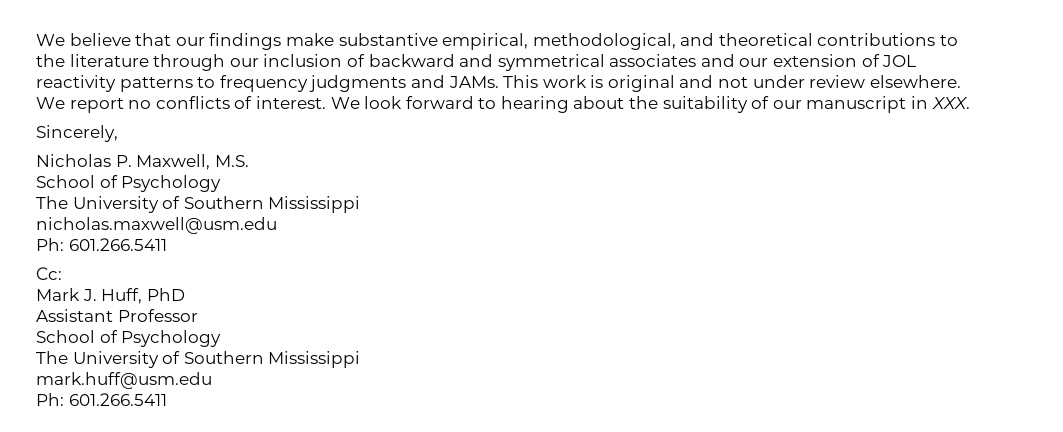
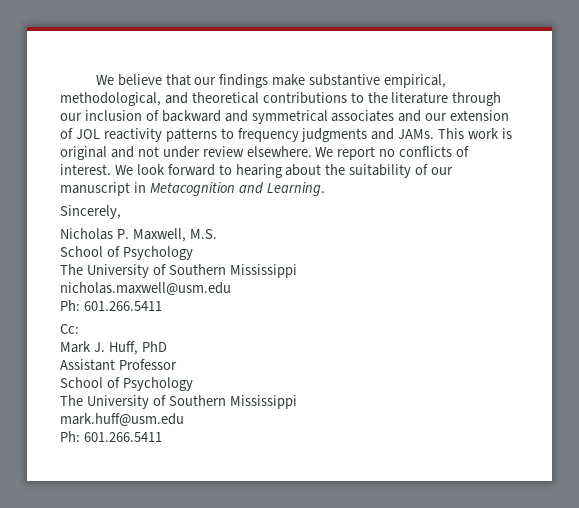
- We look forward to hearing about the suitability of our manuscript in XXX.
+ We look forward to hearing about the suitability of our manuscript in Metacognition and Learning.

